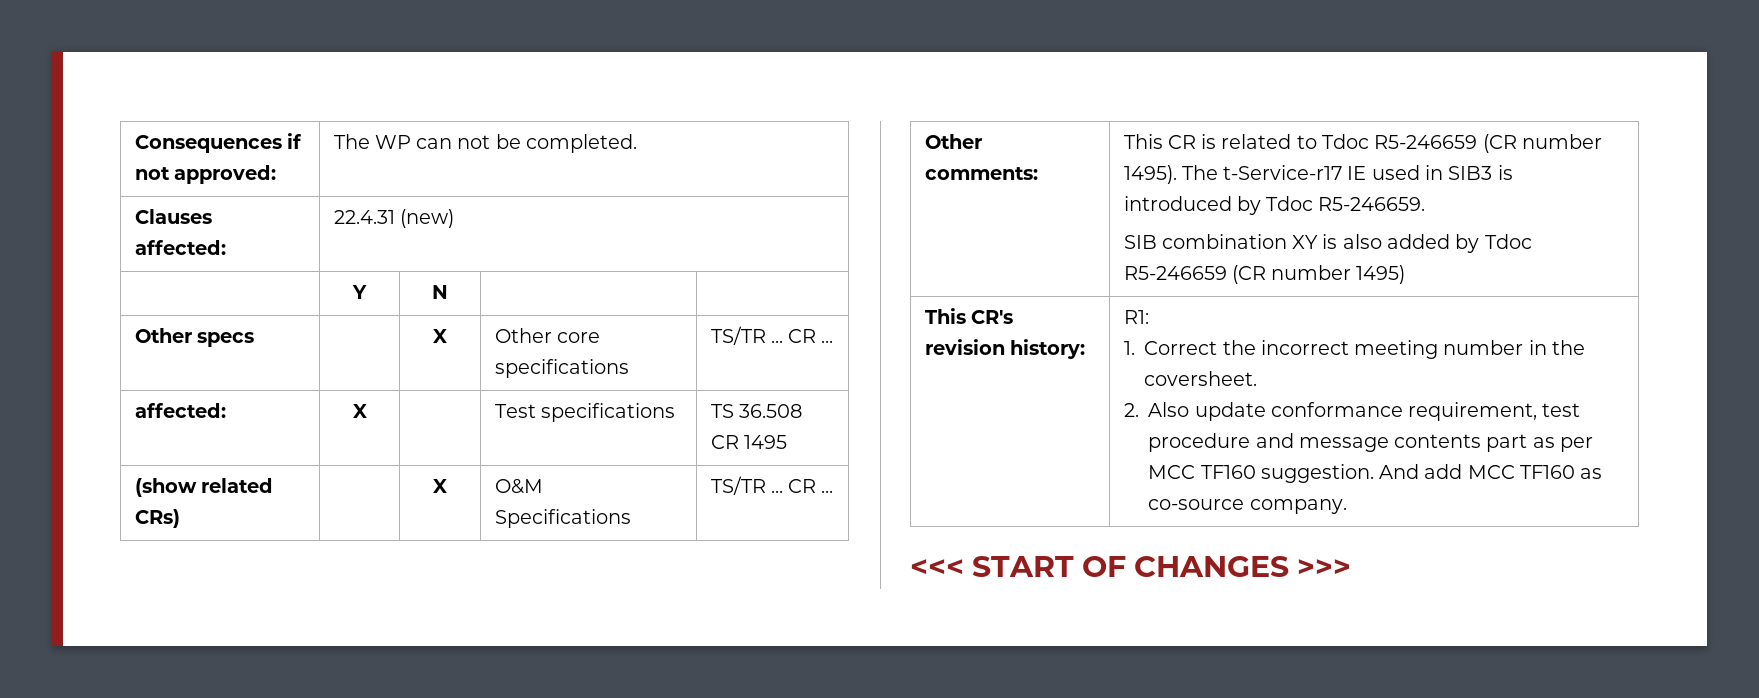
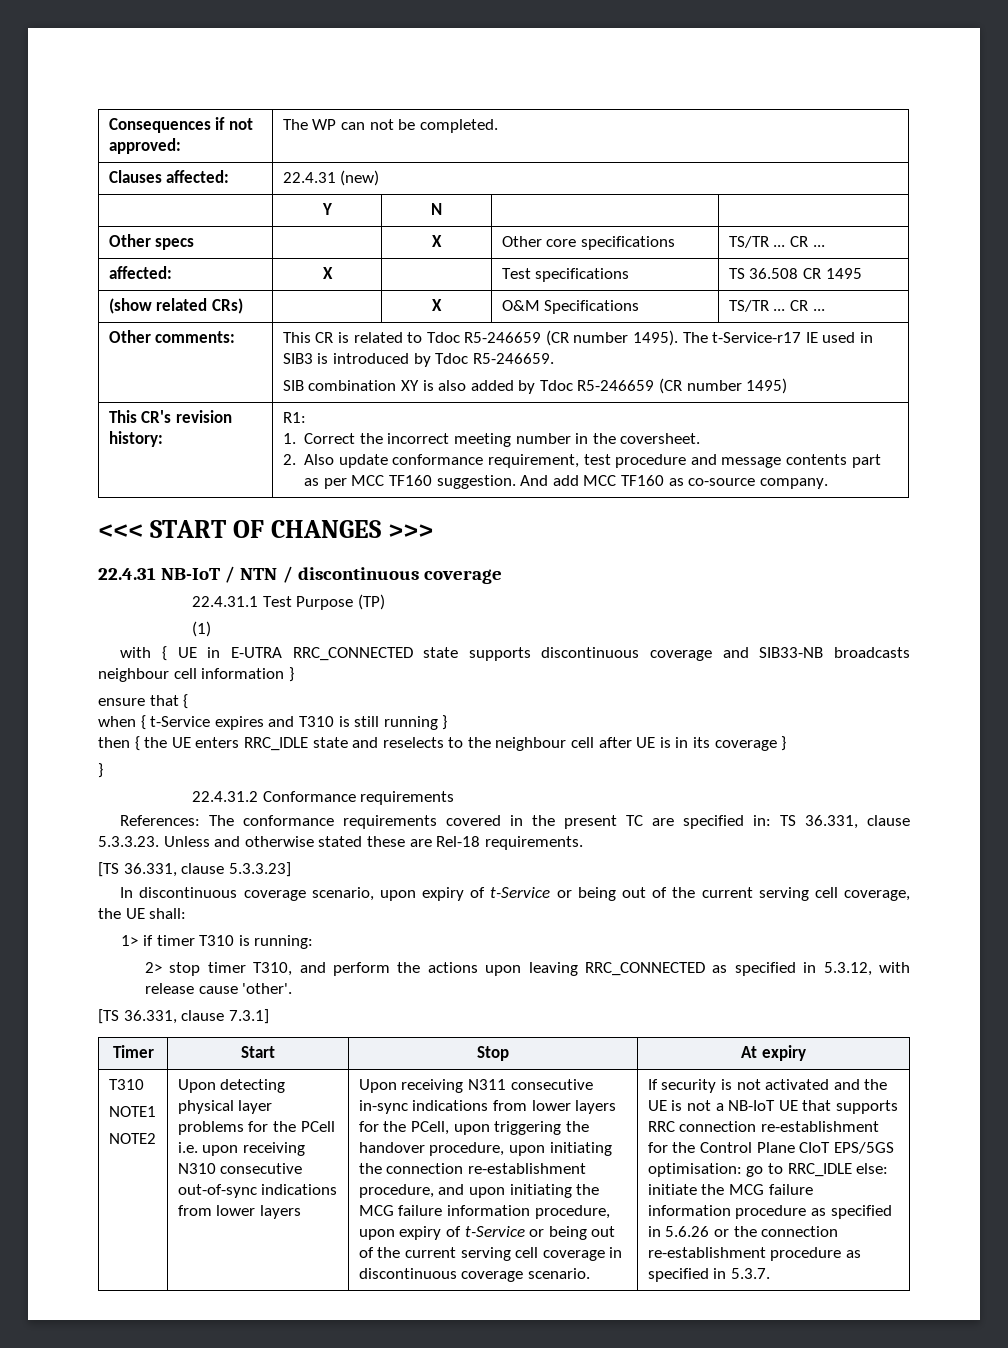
+ 22.4.31 NB-IoT / NTN / discontinuous coverage
+ 22.4.31.1 Test Purpose (TP)
+ (1)
+ with { UE in E-UTRA RRC_CONNECTED state supports discontinuous coverage and SIB33-NB broadcasts neighbour cell information }
+ ensure that {
+ when { t-Service expires and T310 is still running }
+ then { the UE enters RRC_IDLE state and reselects to the neighbour cell after UE is in its coverage }
+ }
+ 22.4.31.2 Conformance requirements
+ References: The conformance requirements covered in the present TC are specified in: TS 36.331, clause 5.3.3.23. Unless and otherwise stated these are Rel-18 requirements.
+ [TS 36.331, clause 5.3.3.23]
+ In discontinuous coverage scenario, upon expiry of t-Service or being out of the current serving cell coverage, the UE shall:
+ 1> if timer T310 is running:
+ 2> stop timer T310, and perform the actions upon leaving RRC_CONNECTED as specified in 5.3.12, with release cause 'other'.
+ [TS 36.331, clause 7.3.1]
+ Timer | Start | Stop | At expiry
+ T310
+ NOTE1
+ NOTE2 | Upon detecting physical layer problems for the PCell i.e. upon receiving N310 consecutive out-of-sync indications from lower layers | Upon receiving N311 consecutive in-sync indications from lower layers for the PCell, upon triggering the handover procedure, upon initiating the connection re-establishment procedure, and upon initiating the MCG failure information procedure, upon expiry of t-Service or being out of the current serving cell coverage in discontinuous coverage scenario. | If security is not activated and the UE is not a NB-IoT UE that supports RRC connection re-establishment for the Control Plane CIoT EPS/5GS optimisation: go to RRC_IDLE else: initiate the MCG failure information procedure as specified in 5.6.26 or the connection re-establishment procedure as specified in 5.3.7.

